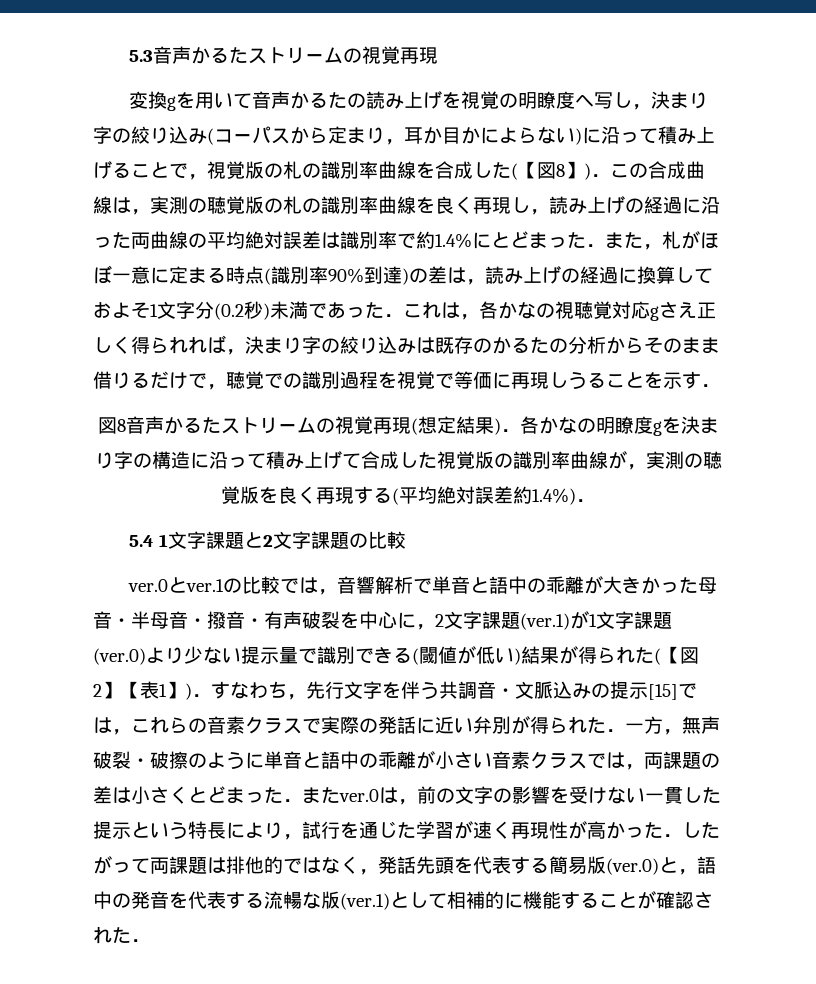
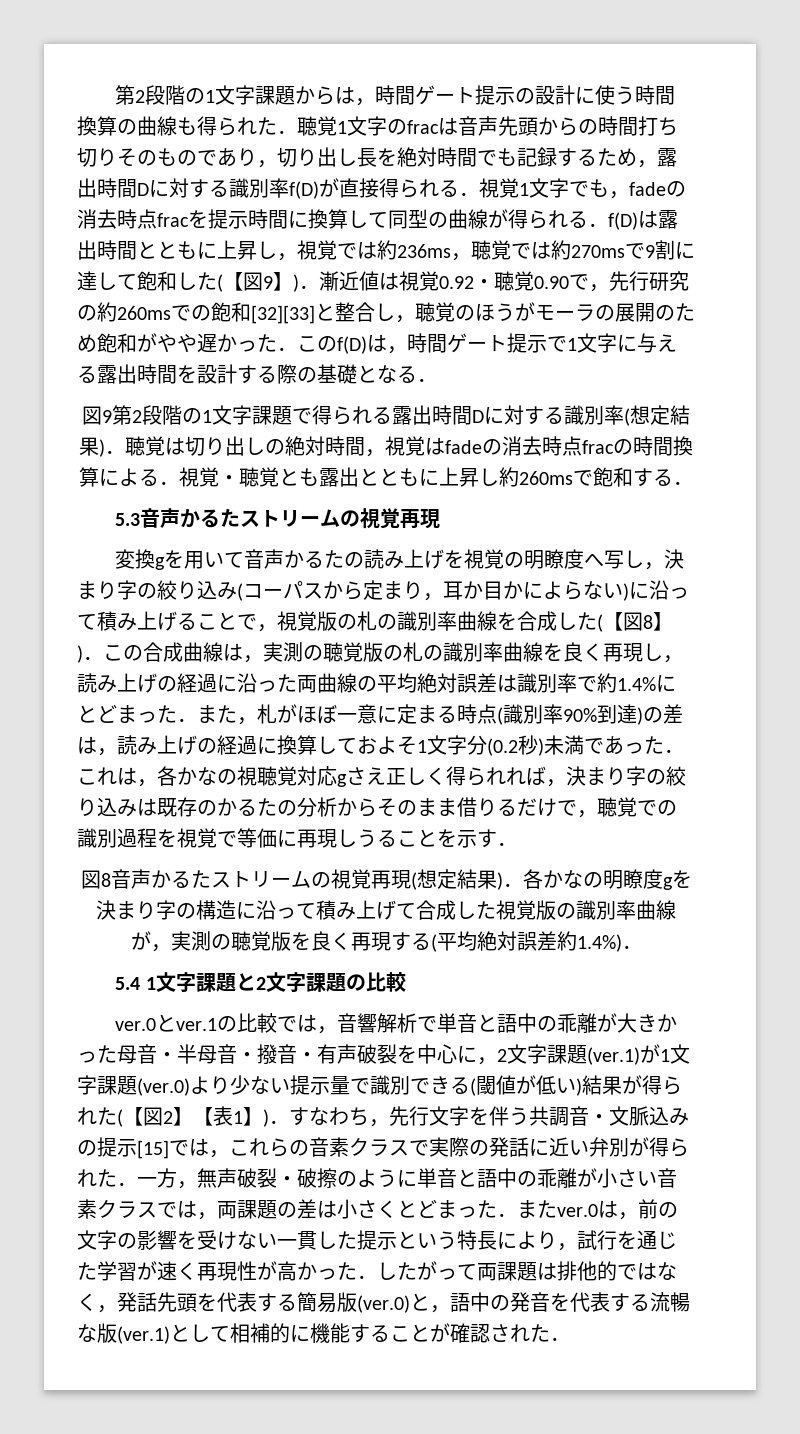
+ 第2段階の1文字課題からは，時間ゲート提示の設計に使う時間換算の曲線も得られた．聴覚1文字のfracは音声先頭からの時間打ち切りそのものであり，切り出し長を絶対時間でも記録するため，露出時間Dに対する識別率f(D)が直接得られる．視覚1文字でも，fadeの消去時点fracを提示時間に換算して同型の曲線が得られる．f(D)は露出時間とともに上昇し，視覚では約236ms，聴覚では約270msで9割に達して飽和した(【図9】)．漸近値は視覚0.92・聴覚0.90で，先行研究の約260msでの飽和[32][33]と整合し，聴覚のほうがモーラの展開のため飽和がやや遅かった．このf(D)は，時間ゲート提示で1文字に与える露出時間を設計する際の基礎となる．
+ 図9第2段階の1文字課題で得られる露出時間Dに対する識別率(想定結果)．聴覚は切り出しの絶対時間，視覚はfadeの消去時点fracの時間換算による．視覚・聴覚とも露出とともに上昇し約260msで飽和する．

